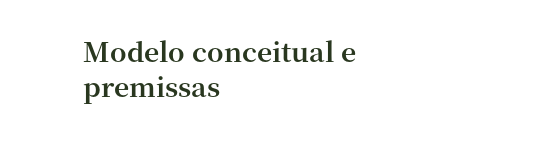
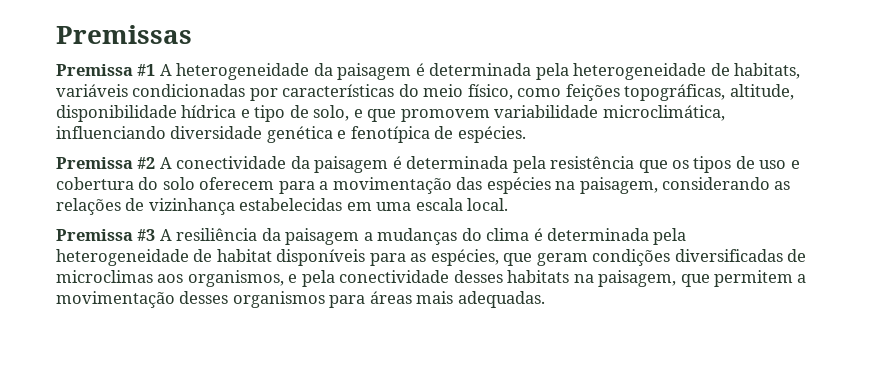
- Modelo conceitual e premissas
+ Premissas
+ Premissa #1 A heterogeneidade da paisagem é determinada pela heterogeneidade de habitats, variáveis condicionadas por características do meio físico, como feições topográficas, altitude, disponibilidade hídrica e tipo de solo, e que promovem variabilidade microclimática, influenciando diversidade genética e fenotípica de espécies.
+ Premissa #2 A conectividade da paisagem é determinada pela resistência que os tipos de uso e cobertura do solo oferecem para a movimentação das espécies na paisagem, considerando as relações de vizinhança estabelecidas em uma escala local.
+ Premissa #3 A resiliência da paisagem a mudanças do clima é determinada pela heterogeneidade de habitat disponíveis para as espécies, que geram condições diversificadas de microclimas aos organismos, e pela conectividade desses habitats na paisagem, que permitem a movimentação desses organismos para áreas mais adequadas.

